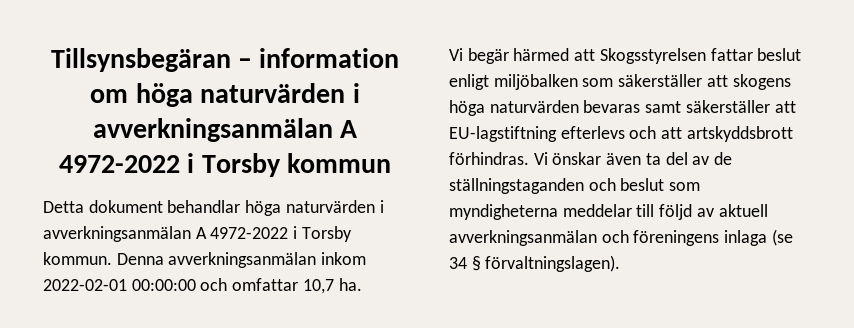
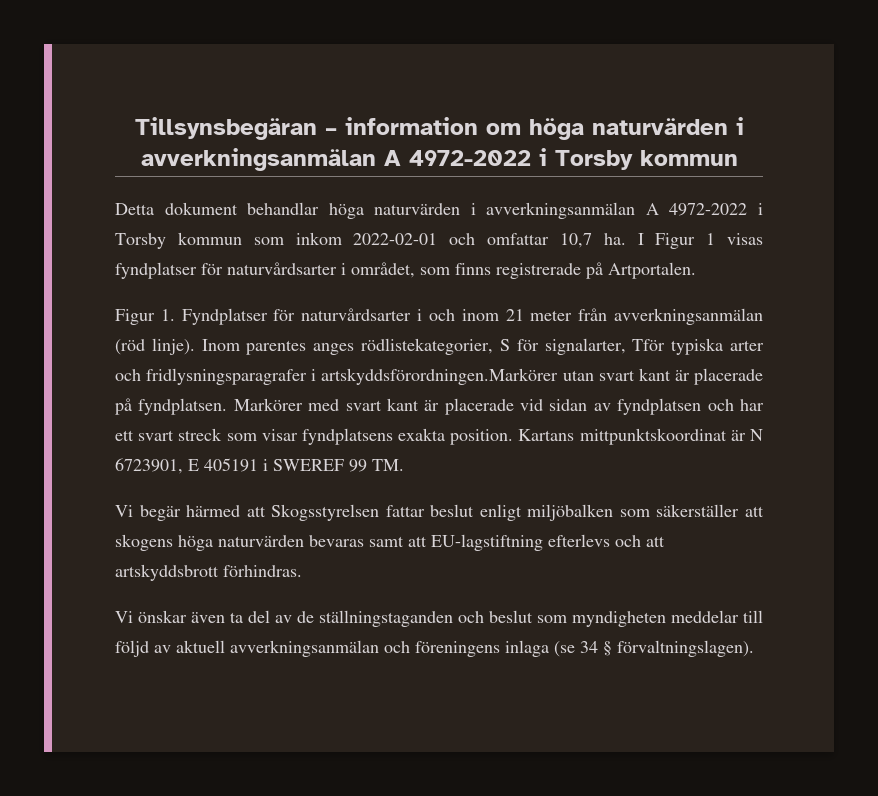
- Detta dokument behandlar höga naturvärden i avverkningsanmälan A 4972-2022 i Torsby kommun. Denna avverkningsanmälan inkom 2022-02-01 00:00:00 och omfattar 10,7 ha.
+ Detta dokument behandlar höga naturvärden i avverkningsanmälan A 4972-2022 i Torsby kommun som inkom 2022-02-01 och omfattar 10,7 ha. I Figur 1 visas fyndplatser för naturvårdsarter i området, som finns registrerade på Artportalen.
+ Figur 1. Fyndplatser för naturvårdsarter i och inom 21 meter från avverkningsanmälan (röd linje). Inom parentes anges rödlistekategorier, S för signalarter, Tför typiska arter och fridlysningsparagrafer i artskyddsförordningen.Markörer utan svart kant är placerade på fyndplatsen. Markörer med svart kant är placerade vid sidan av fyndplatsen och har ett svart streck som visar fyndplatsens exakta position. Kartans mittpunktskoordinat är N 6723901, E 405191 i SWEREF 99 TM.
- Vi begär härmed att Skogsstyrelsen fattar beslut enligt miljöbalken som säkerställer att skogens höga naturvärden bevaras samt säkerställer att EU-lagstiftning efterlevs och att artskyddsbrott förhindras. Vi önskar även ta del av de ställningstaganden och beslut som myndigheterna meddelar till följd av aktuell avverkningsanmälan och föreningens inlaga (se 34 § förvaltningslagen).
+ Vi begär härmed att Skogsstyrelsen fattar beslut enligt miljöbalken som säkerställer att skogens höga naturvärden bevaras samt att EU-lagstiftning efterlevs och att artskyddsbrott förhindras.
+ Vi önskar även ta del av de ställningstaganden och beslut som myndigheten meddelar till följd av aktuell avverkningsanmälan och föreningens inlaga (se 34 § förvaltningslagen).

